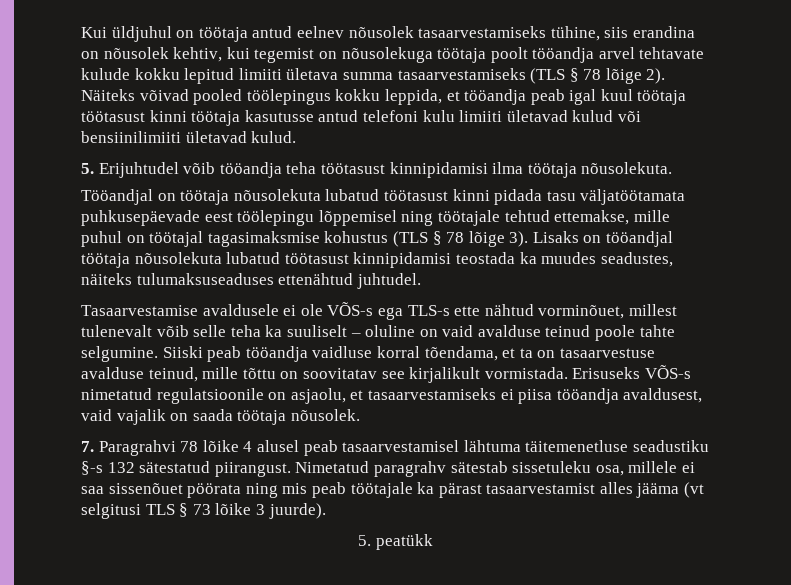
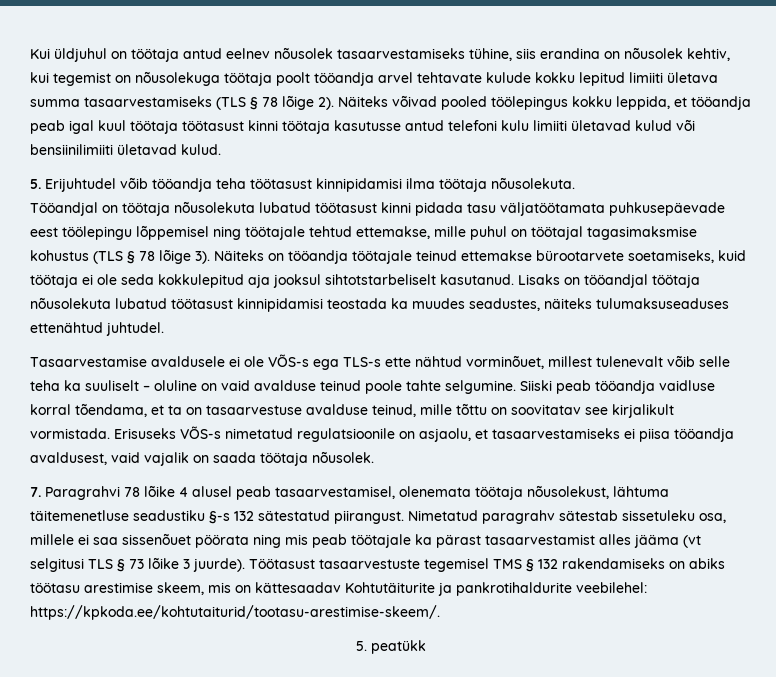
+ Näiteks on tööandja töötajale teinud ettemakse bürootarvete soetamiseks, kuid töötaja ei ole seda kokkulepitud aja jooksul sihtotstarbeliselt kasutanud.
- 7. Paragrahvi 78 lõike 4 alusel peab tasaarvestamisel lähtuma täitemenetluse seadustiku §-s 132 sätestatud piirangust.
+ 7. Paragrahvi 78 lõike 4 alusel peab tasaarvestamisel, olenemata töötaja nõusolekust, lähtuma täitemenetluse seadustiku §-s 132 sätestatud piirangust.
+ Töötasust tasaarvestuste tegemisel TMS § 132 rakendamiseks on abiks töötasu arestimise skeem, mis on kättesaadav Kohtutäiturite ja pankrotihaldurite veebilehel: https://kpkoda.ee/kohtutaiturid/tootasu-arestimise-skeem/.

